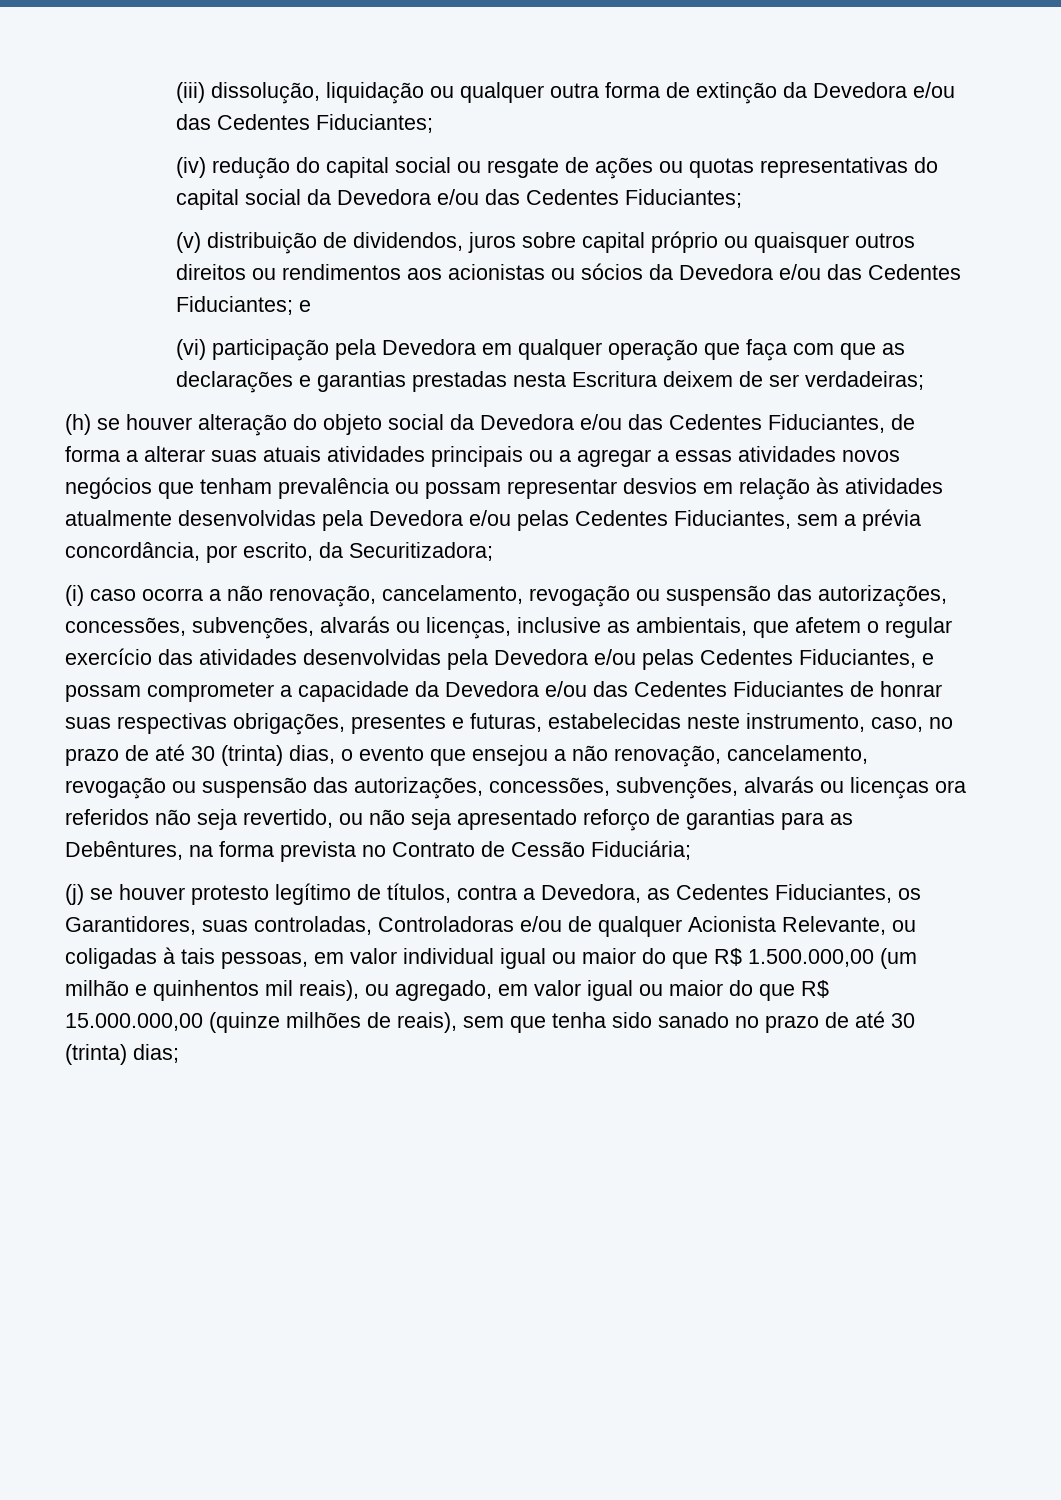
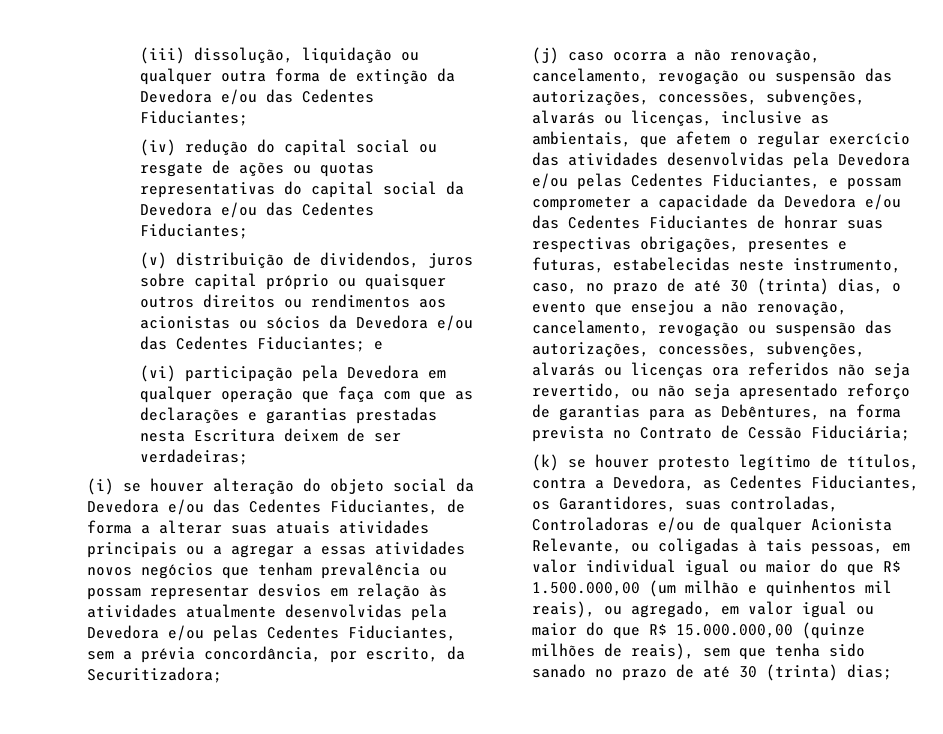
- (h) se houver alteração do objeto social da Devedora e/ou das Cedentes Fiduciantes, de forma a alterar suas atuais atividades principais ou a agregar a essas atividades novos negócios que tenham prevalência ou possam representar desvios em relação às atividades atualmente desenvolvidas pela Devedora e/ou pelas Cedentes Fiduciantes, sem a prévia concordância, por escrito, da Securitizadora;
+ (i) se houver alteração do objeto social da Devedora e/ou das Cedentes Fiduciantes, de forma a alterar suas atuais atividades principais ou a agregar a essas atividades novos negócios que tenham prevalência ou possam representar desvios em relação às atividades atualmente desenvolvidas pela Devedora e/ou pelas Cedentes Fiduciantes, sem a prévia concordância, por escrito, da Securitizadora;
- (i) caso ocorra a não renovação, cancelamento, revogação ou suspensão das autorizações, concessões, subvenções, alvarás ou licenças, inclusive as ambientais, que afetem o regular exercício das atividades desenvolvidas pela Devedora e/ou pelas Cedentes Fiduciantes, e possam comprometer a capacidade da Devedora e/ou das Cedentes Fiduciantes de honrar suas respectivas obrigações, presentes e futuras, estabelecidas neste instrumento, caso, no prazo de até 30 (trinta) dias, o evento que ensejou a não renovação, cancelamento, revogação ou suspensão das autorizações, concessões, subvenções, alvarás ou licenças ora referidos não seja revertido, ou não seja apresentado reforço de garantias para as Debêntures, na forma prevista no Contrato de Cessão Fiduciária;
+ (j) caso ocorra a não renovação, cancelamento, revogação ou suspensão das autorizações, concessões, subvenções, alvarás ou licenças, inclusive as ambientais, que afetem o regular exercício das atividades desenvolvidas pela Devedora e/ou pelas Cedentes Fiduciantes, e possam comprometer a capacidade da Devedora e/ou das Cedentes Fiduciantes de honrar suas respectivas obrigações, presentes e futuras, estabelecidas neste instrumento, caso, no prazo de até 30 (trinta) dias, o evento que ensejou a não renovação, cancelamento, revogação ou suspensão das autorizações, concessões, subvenções, alvarás ou licenças ora referidos não seja revertido, ou não seja apresentado reforço de garantias para as Debêntures, na forma prevista no Contrato de Cessão Fiduciária;
- (j) se houver protesto legítimo de títulos, contra a Devedora, as Cedentes Fiduciantes, os Garantidores, suas controladas, Controladoras e/ou de qualquer Acionista Relevante, ou coligadas à tais pessoas, em valor individual igual ou maior do que R$ 1.500.000,00 (um milhão e quinhentos mil reais), ou agregado, em valor igual ou maior do que R$ 15.000.000,00 (quinze milhões de reais), sem que tenha sido sanado no prazo de até 30 (trinta) dias;
+ (k) se houver protesto legítimo de títulos, contra a Devedora, as Cedentes Fiduciantes, os Garantidores, suas controladas, Controladoras e/ou de qualquer Acionista Relevante, ou coligadas à tais pessoas, em valor individual igual ou maior do que R$ 1.500.000,00 (um milhão e quinhentos mil reais), ou agregado, em valor igual ou maior do que R$ 15.000.000,00 (quinze milhões de reais), sem que tenha sido sanado no prazo de até 30 (trinta) dias;

